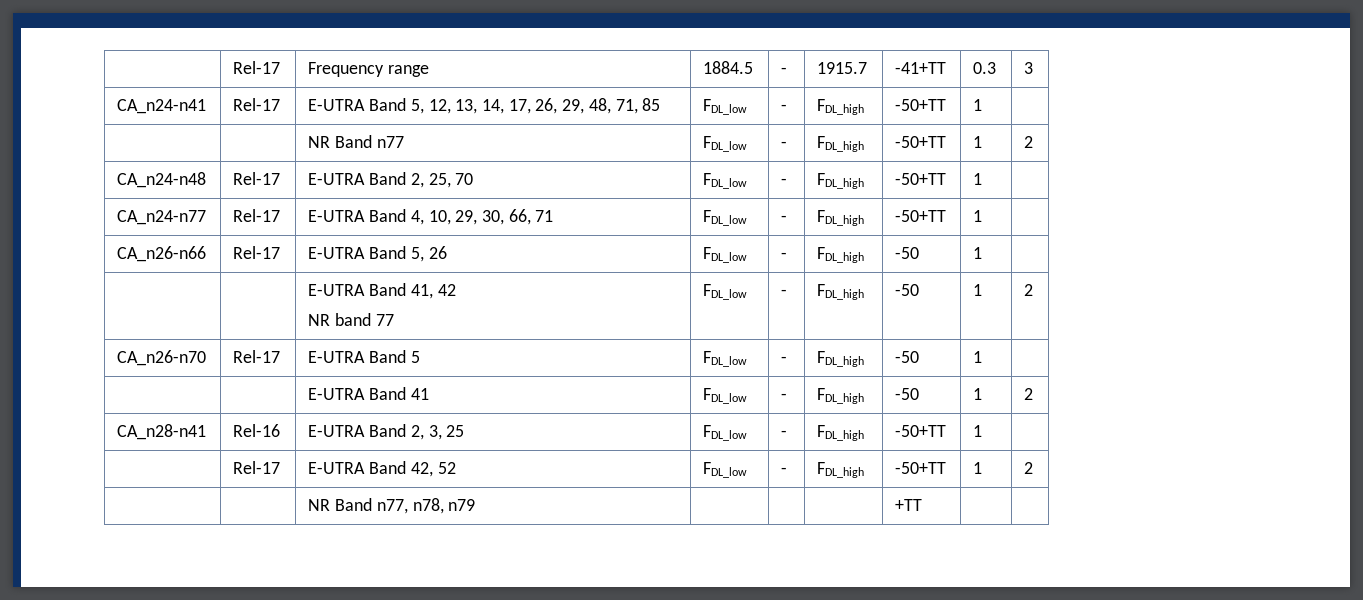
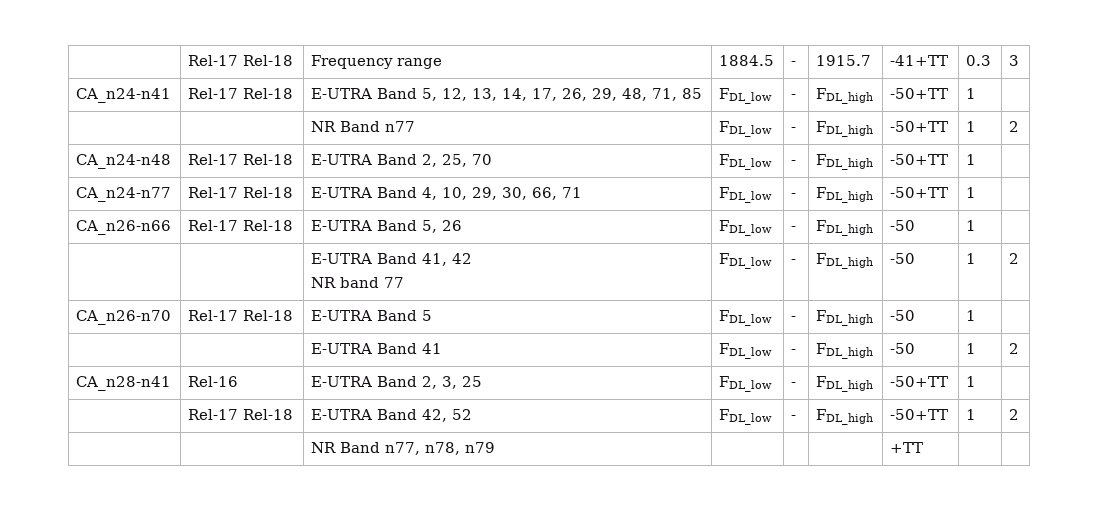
- | Rel-17 | Frequency range | 1884.5 | - | 1915.7 | -41+TT | 0.3 | 3
+ | Rel-17 Rel-18 | Frequency range | 1884.5 | - | 1915.7 | -41+TT | 0.3 | 3
- CA_n24-n41 | Rel-17 | E-UTRA Band 5, 12, 13, 14, 17, 26, 29, 48, 71, 85 | FDL_low | - | FDL_high | -50+TT | 1 |
+ CA_n24-n41 | Rel-17 Rel-18 | E-UTRA Band 5, 12, 13, 14, 17, 26, 29, 48, 71, 85 | FDL_low | - | FDL_high | -50+TT | 1 |
- CA_n24-n48 | Rel-17 | E-UTRA Band 2, 25, 70 | FDL_low | - | FDL_high | -50+TT | 1 |
+ CA_n24-n48 | Rel-17 Rel-18 | E-UTRA Band 2, 25, 70 | FDL_low | - | FDL_high | -50+TT | 1 |
- CA_n24-n77 | Rel-17 | E-UTRA Band 4, 10, 29, 30, 66, 71 | FDL_low | - | FDL_high | -50+TT | 1 |
+ CA_n24-n77 | Rel-17 Rel-18 | E-UTRA Band 4, 10, 29, 30, 66, 71 | FDL_low | - | FDL_high | -50+TT | 1 |
- CA_n26-n66 | Rel-17 | E-UTRA Band 5, 26 | FDL_low | - | FDL_high | -50 | 1 |
+ CA_n26-n66 | Rel-17 Rel-18 | E-UTRA Band 5, 26 | FDL_low | - | FDL_high | -50 | 1 |
- CA_n26-n70 | Rel-17 | E-UTRA Band 5 | FDL_low | - | FDL_high | -50 | 1 |
+ CA_n26-n70 | Rel-17 Rel-18 | E-UTRA Band 5 | FDL_low | - | FDL_high | -50 | 1 |
- | Rel-17 | E-UTRA Band 42, 52 | FDL_low | - | FDL_high | -50+TT | 1 | 2
+ | Rel-17 Rel-18 | E-UTRA Band 42, 52 | FDL_low | - | FDL_high | -50+TT | 1 | 2

